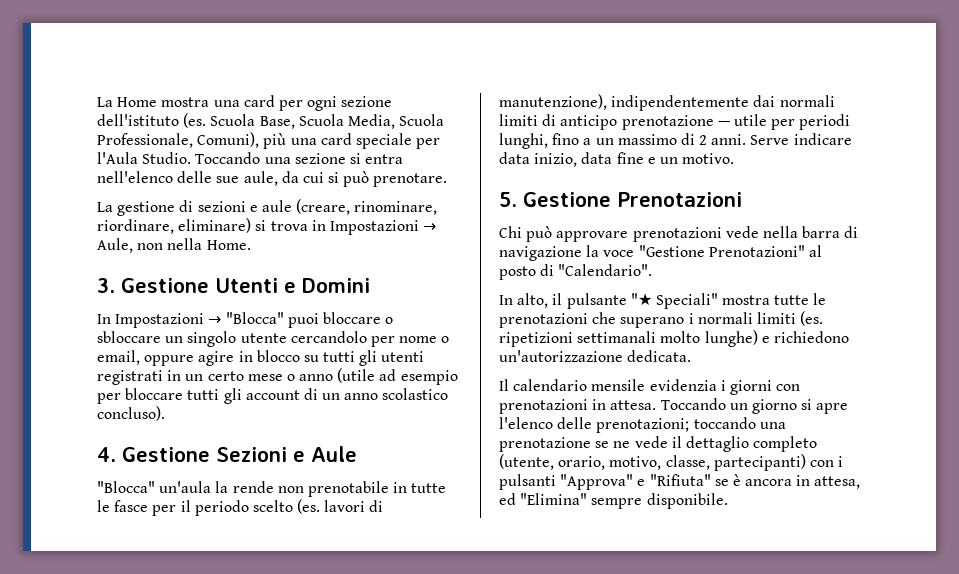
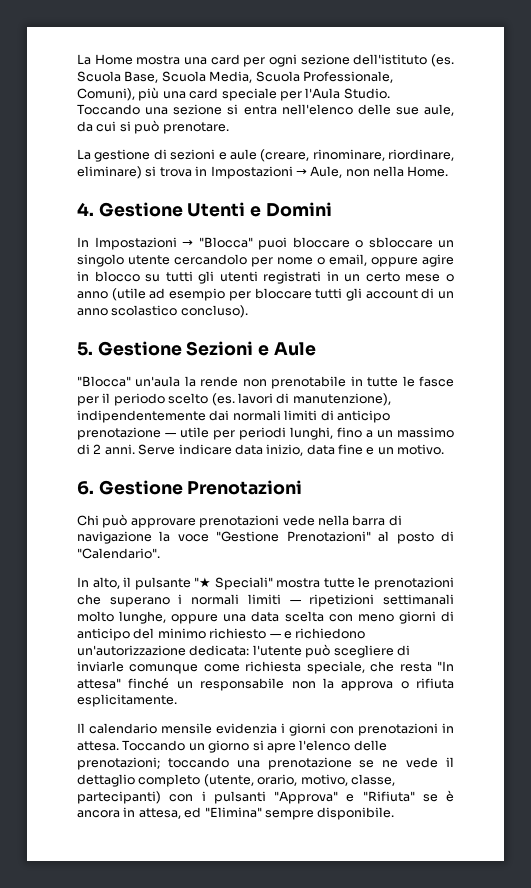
- 3. Gestione Utenti e Domini
+ 4. Gestione Utenti e Domini
- 4. Gestione Sezioni e Aule
+ 5. Gestione Sezioni e Aule
- 5. Gestione Prenotazioni
+ 6. Gestione Prenotazioni
- In alto, il pulsante "★ Speciali" mostra tutte le prenotazioni che superano i normali limiti (es. ripetizioni settimanali molto lunghe) e richiedono un'autorizzazione dedicata.
+ In alto, il pulsante "★ Speciali" mostra tutte le prenotazioni che superano i normali limiti — ripetizioni settimanali molto lunghe, oppure una data scelta con meno giorni di anticipo del minimo richiesto — e richiedono un'autorizzazione dedicata: l'utente può scegliere di inviarle comunque come richiesta speciale, che resta "In attesa" finché un responsabile non la approva o rifiuta esplicitamente.

